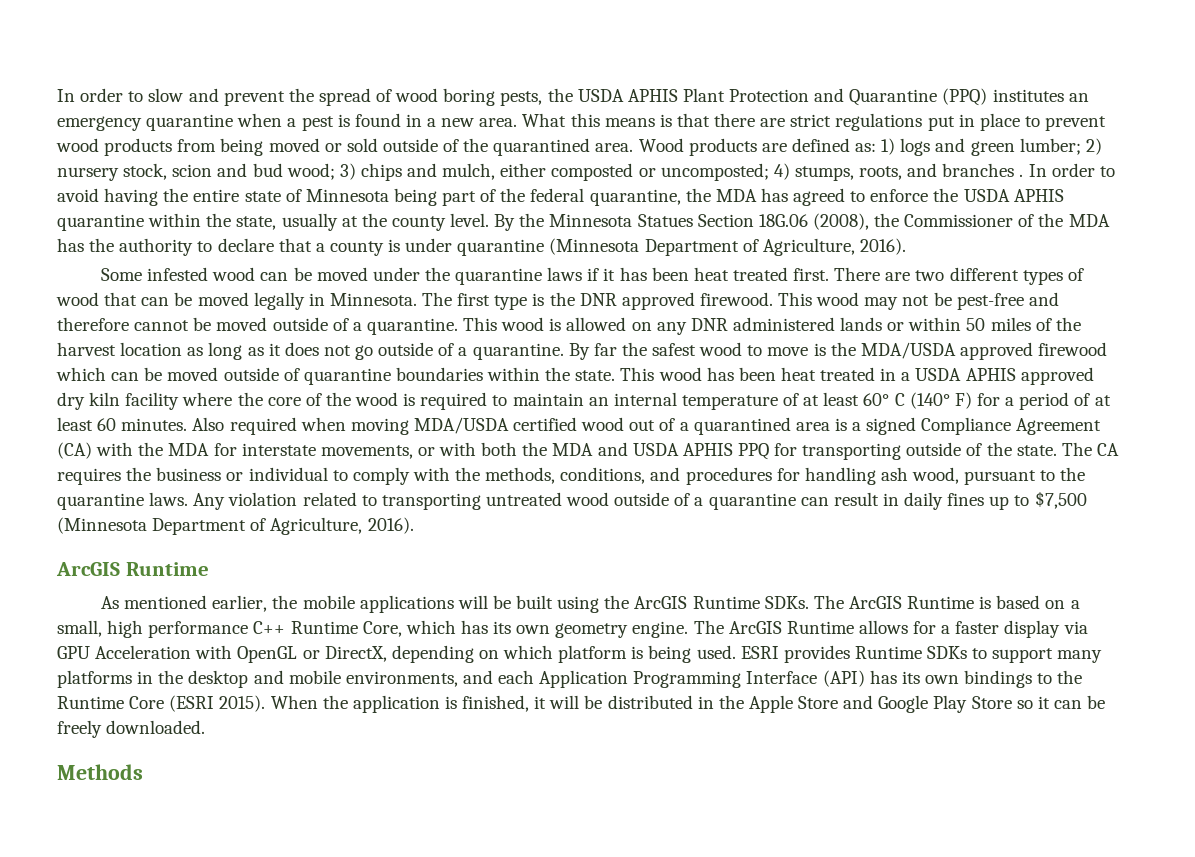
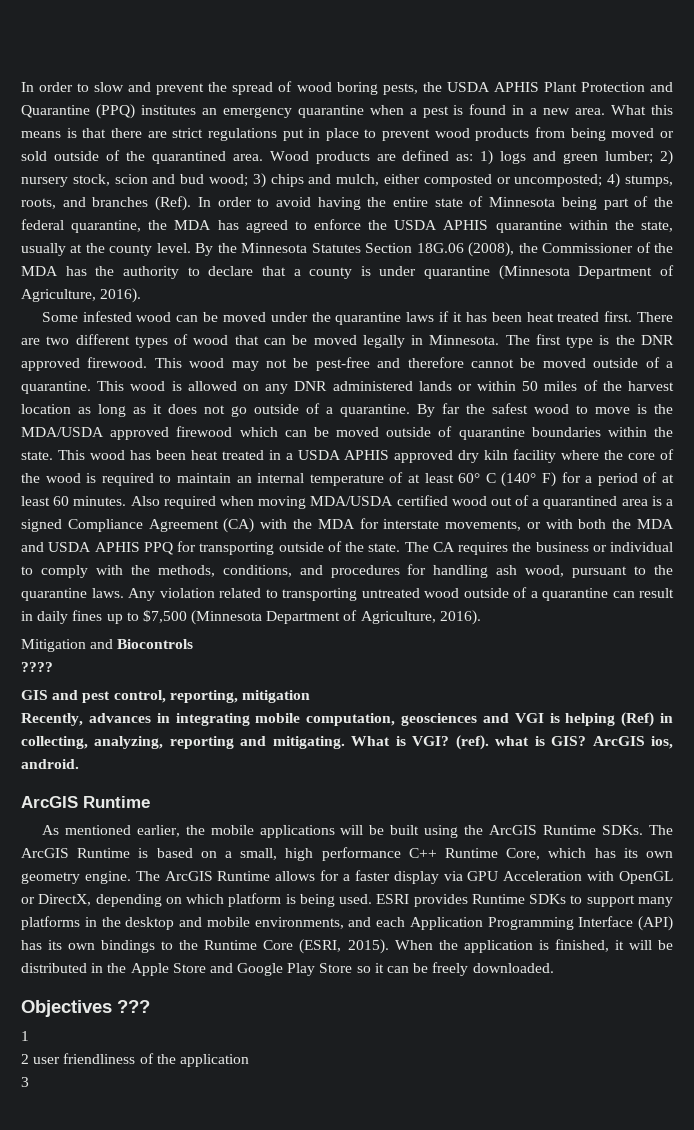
- Wood products are defined as: 1) logs and green lumber; 2) nursery stock, scion and bud wood; 3) chips and mulch, either composted or uncomposted; 4) stumps, roots, and branches .
+ Wood products are defined as: 1) logs and green lumber; 2) nursery stock, scion and bud wood; 3) chips and mulch, either composted or uncomposted; 4) stumps, roots, and branches (Ref).
- By the Minnesota Statues Section 18G.06 (2008), the Commissioner of the MDA has the authority to declare that a county is under quarantine (Minnesota Department of Agriculture, 2016).
+ By the Minnesota Statutes Section 18G.06 (2008), the Commissioner of the MDA has the authority to declare that a county is under quarantine (Minnesota Department of Agriculture, 2016).
+ Mitigation and Biocontrols
+ ????
+ GIS and pest control, reporting, mitigation
+ Recently, advances in integrating mobile computation, geosciences and VGI is helping (Ref) in collecting, analyzing, reporting and mitigating. What is VGI? (ref). what is GIS? ArcGIS ios, android.
- ESRI provides Runtime SDKs to support many platforms in the desktop and mobile environments, and each Application Programming Interface (API) has its own bindings to the Runtime Core (ESRI 2015).
+ ESRI provides Runtime SDKs to support many platforms in the desktop and mobile environments, and each Application Programming Interface (API) has its own bindings to the Runtime Core (ESRI, 2015).
- Methods
+ Objectives ???
+ 1
+ 2 user friendliness of the application
+ 3

